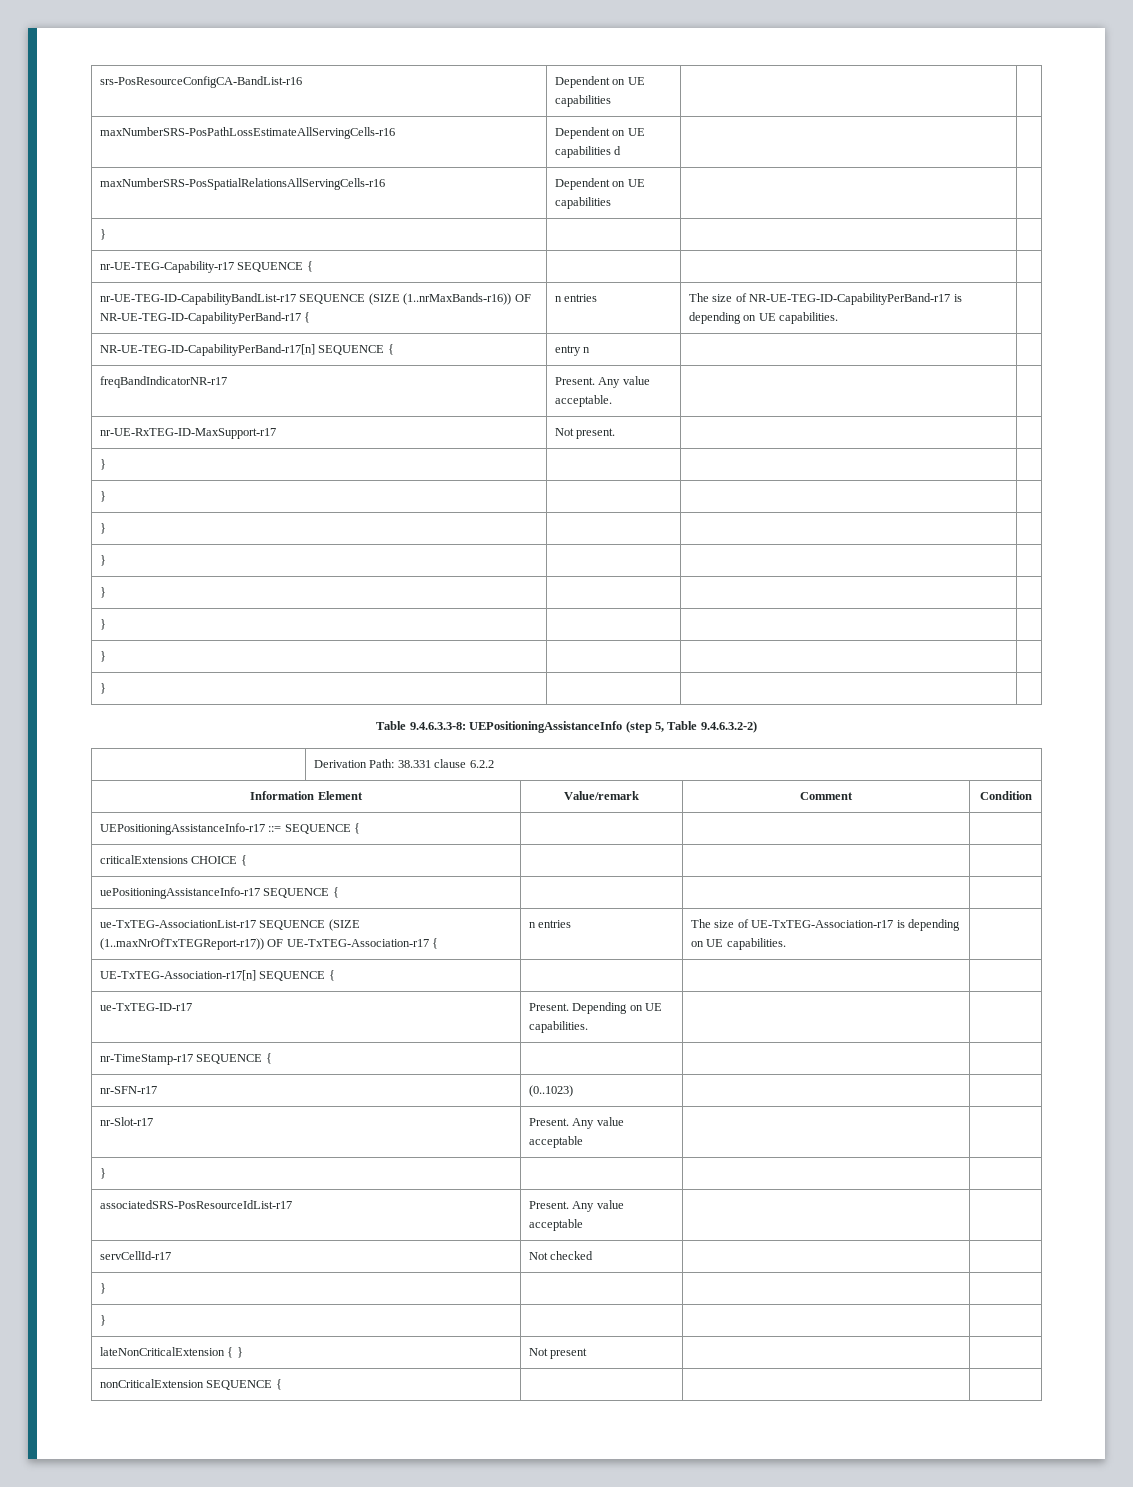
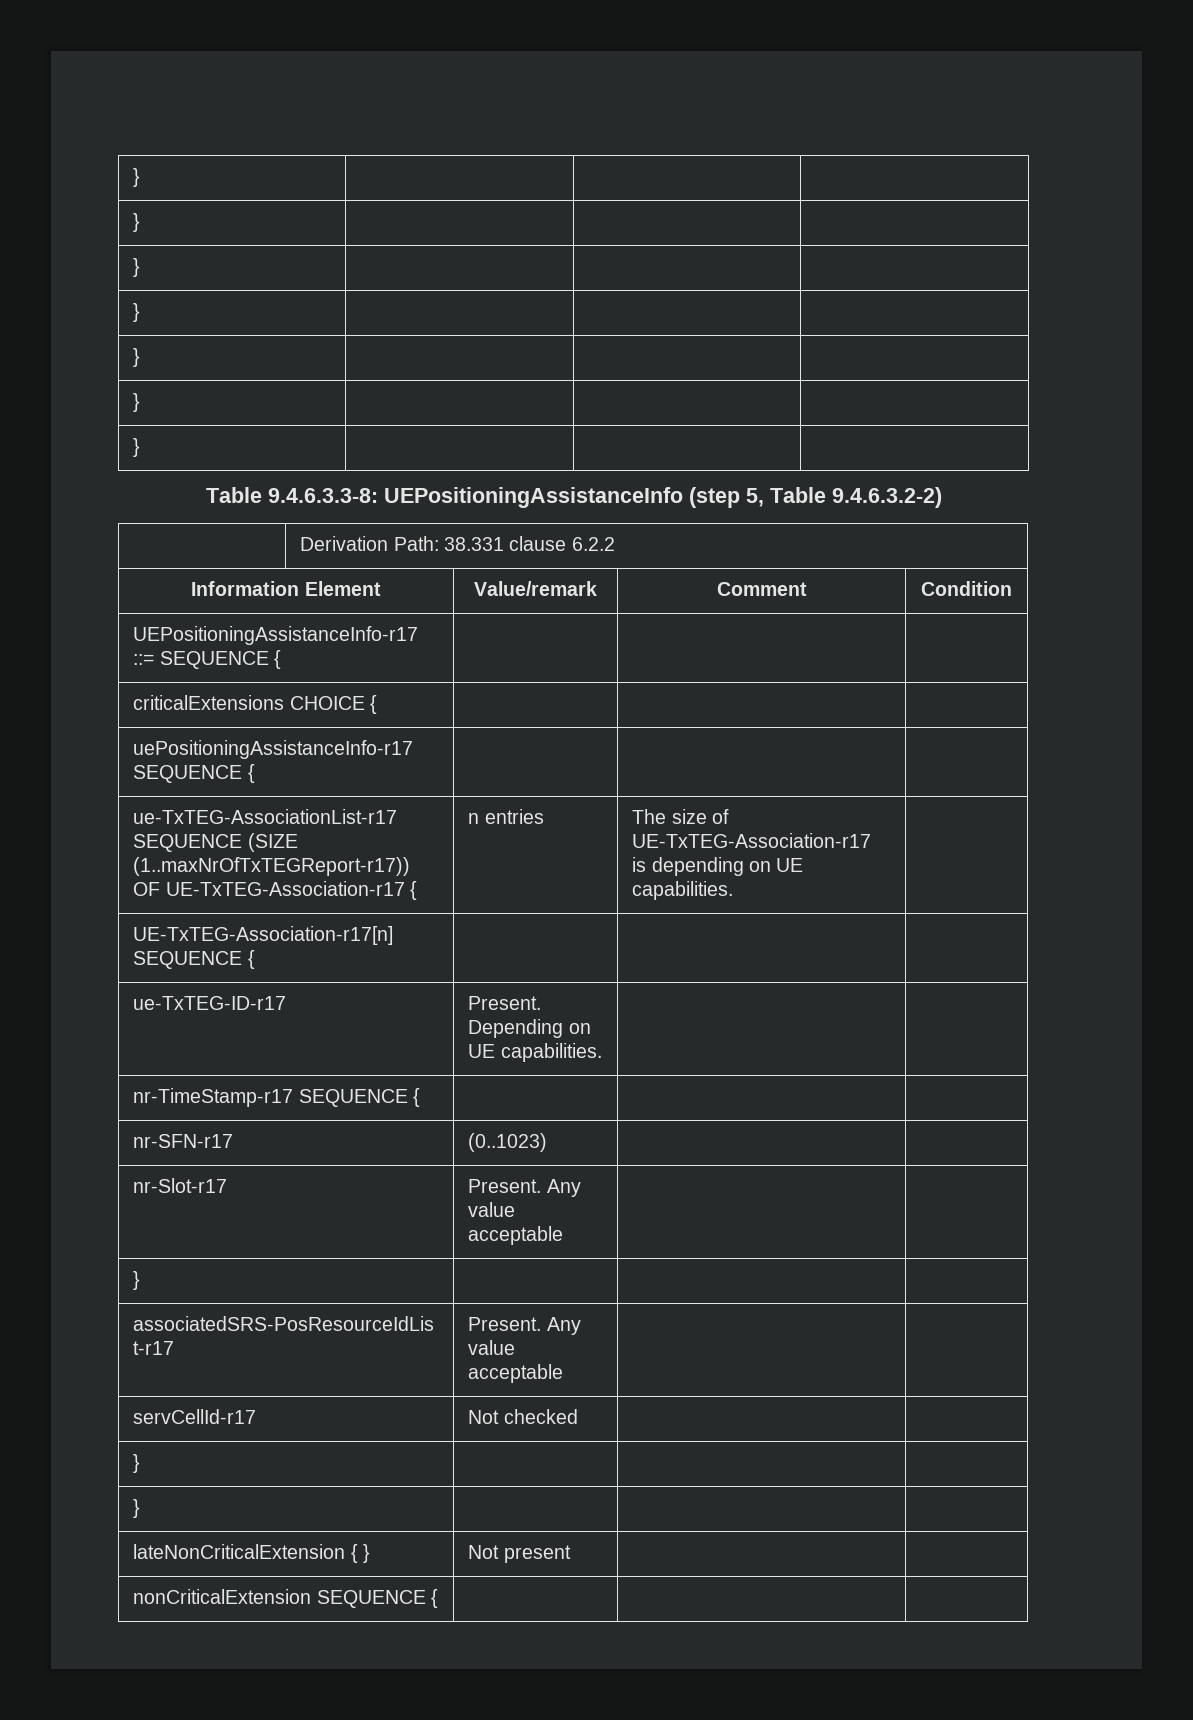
- srs-PosResourceConfigCA-BandList-r16 | Dependent on UE capabilities | |
- maxNumberSRS-PosPathLossEstimateAllServingCells-r16 | Dependent on UE capabilities d | |
- maxNumberSRS-PosSpatialRelationsAllServingCells-r16 | Dependent on UE capabilities | |
- } | | |
- nr-UE-TEG-Capability-r17 SEQUENCE { | | |
- nr-UE-TEG-ID-CapabilityBandList-r17 SEQUENCE (SIZE (1..nrMaxBands-r16)) OF NR-UE-TEG-ID-CapabilityPerBand-r17 { | n entries | The size of NR-UE-TEG-ID-CapabilityPerBand-r17 is depending on UE capabilities. |
- NR-UE-TEG-ID-CapabilityPerBand-r17[n] SEQUENCE { | entry n | |
- freqBandIndicatorNR-r17 | Present. Any value acceptable. | |
- nr-UE-RxTEG-ID-MaxSupport-r17 | Not present. | |
- } | | |

